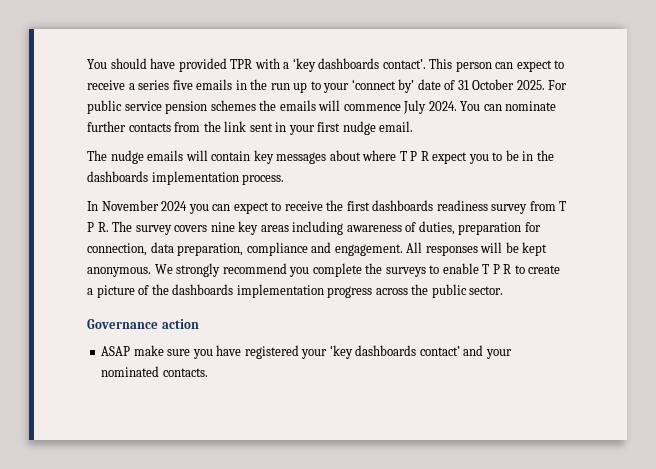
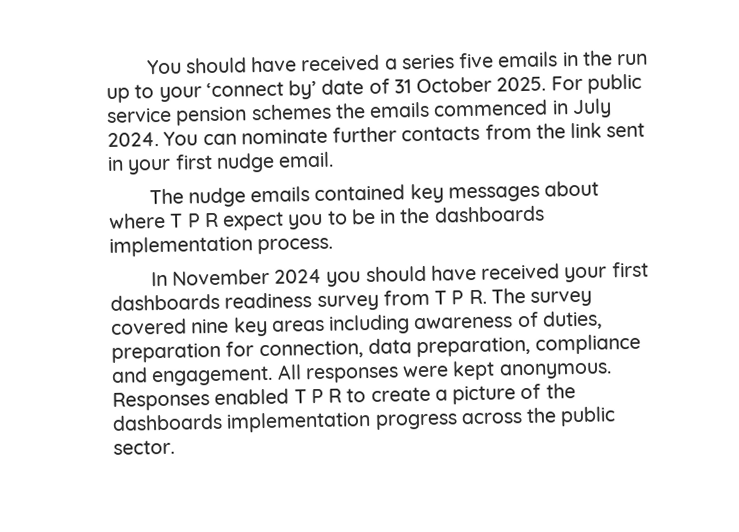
- You should have provided TPR with a ‘key dashboards contact’. This person can expect to receive a series five emails in the run up to your ‘connect by’ date of 31 October 2025.
+ You should have received a series five emails in the run up to your ‘connect by’ date of 31 October 2025.
- For public service pension schemes the emails will commence July 2024.
+ For public service pension schemes the emails commenced in July 2024.
- The nudge emails will contain key messages about where T P R expect you to be in the dashboards implementation process.
+ The nudge emails contained key messages about where T P R expect you to be in the dashboards implementation process.
- In November 2024 you can expect to receive the first dashboards readiness survey from T P R. The survey covers nine key areas including awareness of duties, preparation for connection, data preparation, compliance and engagement.
+ In November 2024 you should have received your first dashboards readiness survey from T P R. The survey covered nine key areas including awareness of duties, preparation for connection, data preparation, compliance and engagement.
- All responses will be kept anonymous. We strongly recommend you complete the surveys to enable T P R to create a picture of the dashboards implementation progress across the public sector.
+ All responses were kept anonymous. Responses enabled T P R to create a picture of the dashboards implementation progress across the public sector.
- Governance action
- ASAP make sure you have registered your ‘key dashboards contact’ and your nominated contacts.

